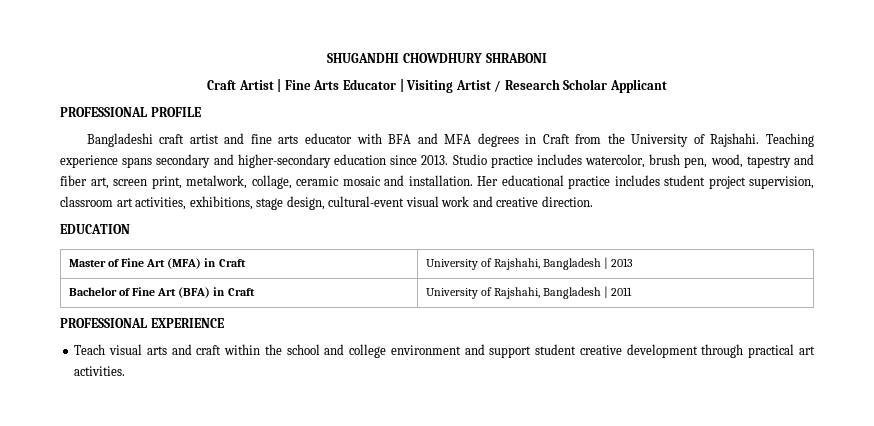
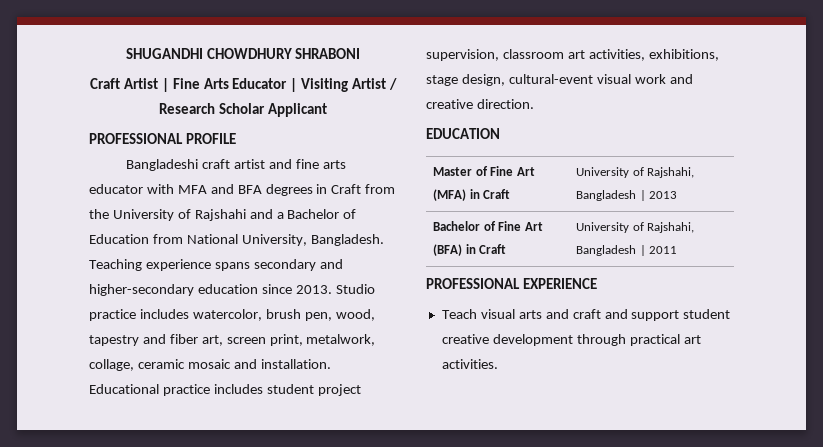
- Bangladeshi craft artist and fine arts educator with BFA and MFA degrees in Craft from the University of Rajshahi.
+ Bangladeshi craft artist and fine arts educator with MFA and BFA degrees in Craft from the University of Rajshahi and a Bachelor of Education from National University, Bangladesh.
- Her educational practice includes student project supervision, classroom art activities, exhibitions, stage design, cultural-event visual work and creative direction.
+ Educational practice includes student project supervision, classroom art activities, exhibitions, stage design, cultural-event visual work and creative direction.
- Teach visual arts and craft within the school and college environment and support student creative development through practical art activities.
+ Teach visual arts and craft and support student creative development through practical art activities.

